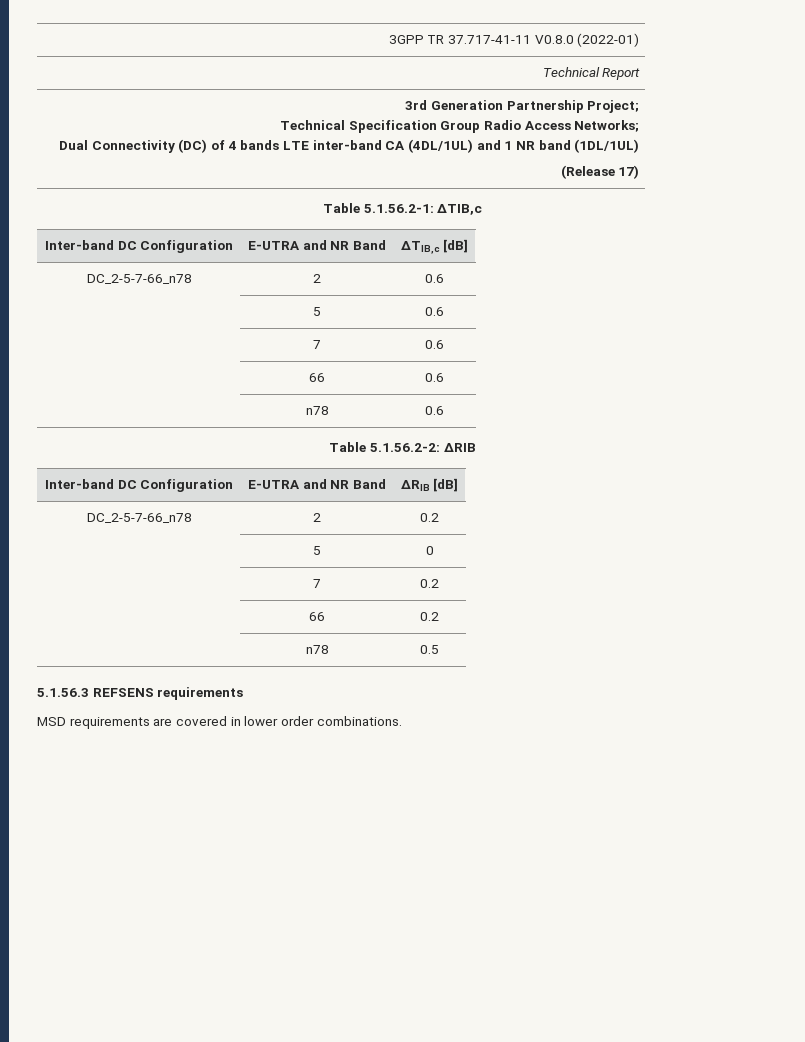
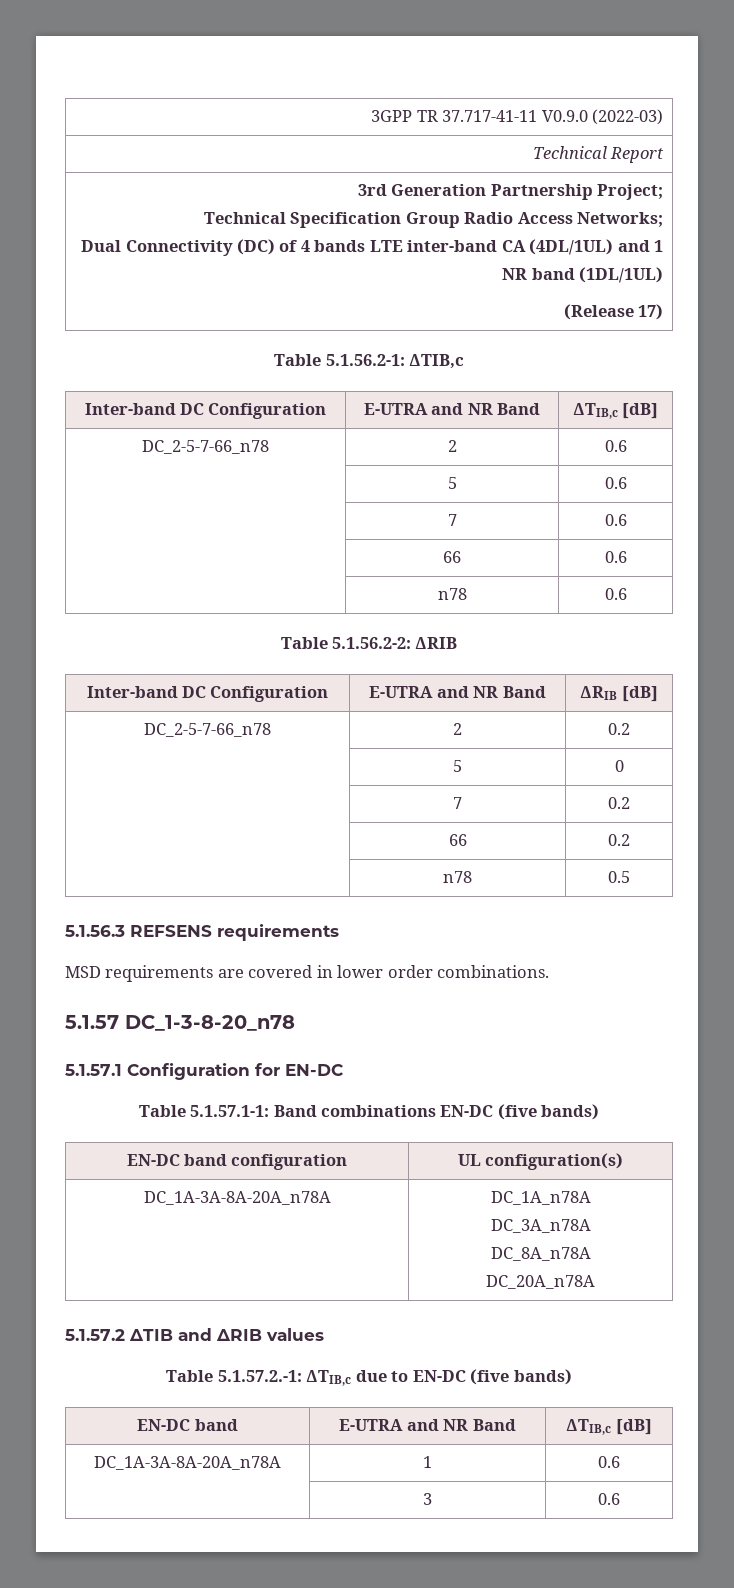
- 3GPP TR 37.717-41-11 V0.8.0 (2022-01)
+ 3GPP TR 37.717-41-11 V0.9.0 (2022-03)
+ 5.1.57 DC_1-3-8-20_n78
+ 5.1.57.1 Configuration for EN-DC
+ Table 5.1.57.1-1: Band combinations EN-DC (five bands)
+ EN-DC band configuration | UL configuration(s)
+ DC_1A-3A-8A-20A_n78A | DC_1A_n78A
+ DC_3A_n78A
+ DC_8A_n78A
+ DC_20A_n78A
+ 5.1.57.2 ∆TIB and ∆RIB values
+ Table 5.1.57.2.-1: ΔTIB,c due to EN-DC (five bands)
+ EN-DC band | E-UTRA and NR Band | ΔTIB,c [dB]
+ DC_1A-3A-8A-20A_n78A | 1 | 0.6
+ | 3 | 0.6

